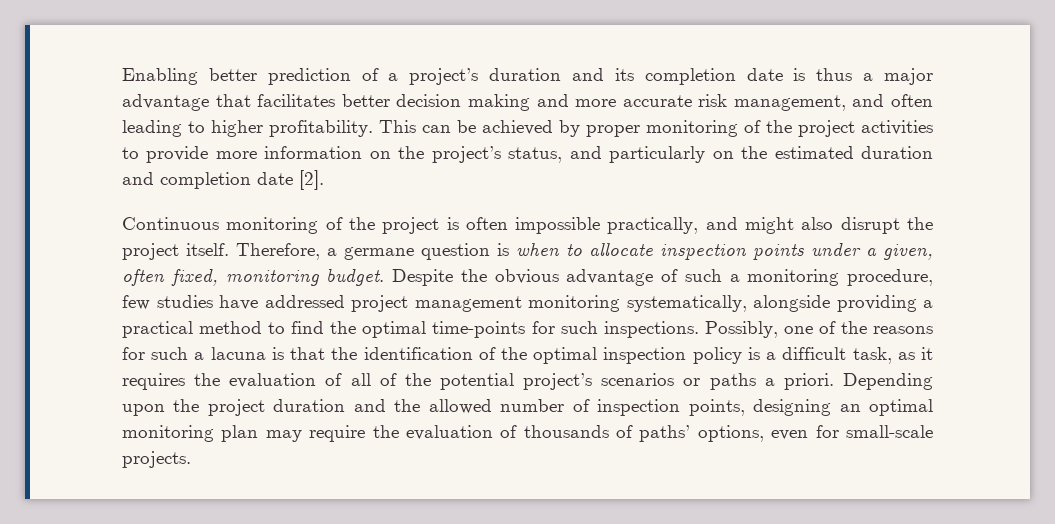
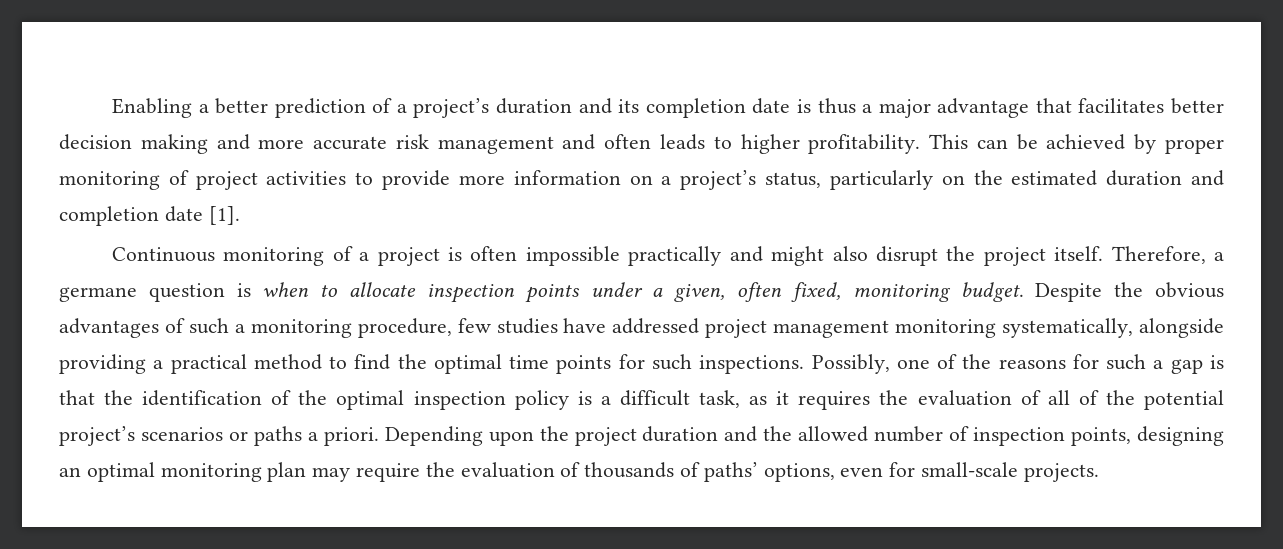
- Enabling better prediction of a project’s duration and its completion date is thus a major advantage that facilitates better decision making and more accurate risk management, and often leading to higher profitability.
+ Enabling a better prediction of a project’s duration and its completion date is thus a major advantage that facilitates better decision making and more accurate risk management and often leads to higher profitability.
- This can be achieved by proper monitoring of the project activities to provide more information on the project’s status, and particularly on the estimated duration and completion date [2].
+ This can be achieved by proper monitoring of project activities to provide more information on a project’s status, particularly on the estimated duration and completion date [1].
- Continuous monitoring of the project is often impossible practically, and might also disrupt the project itself.
+ Continuous monitoring of a project is often impossible practically and might also disrupt the project itself.
- Despite the obvious advantage of such a monitoring procedure, few studies have addressed project management monitoring systematically, alongside providing a practical method to find the optimal time-points for such inspections.
+ Despite the obvious advantages of such a monitoring procedure, few studies have addressed project management monitoring systematically, alongside providing a practical method to find the optimal time points for such inspections.
- Possibly, one of the reasons for such a lacuna is that the identification of the optimal inspection policy is a difficult task, as it requires the evaluation of all of the potential project’s scenarios or paths a priori.
+ Possibly, one of the reasons for such a gap is that the identification of the optimal inspection policy is a difficult task, as it requires the evaluation of all of the potential project’s scenarios or paths a priori.

